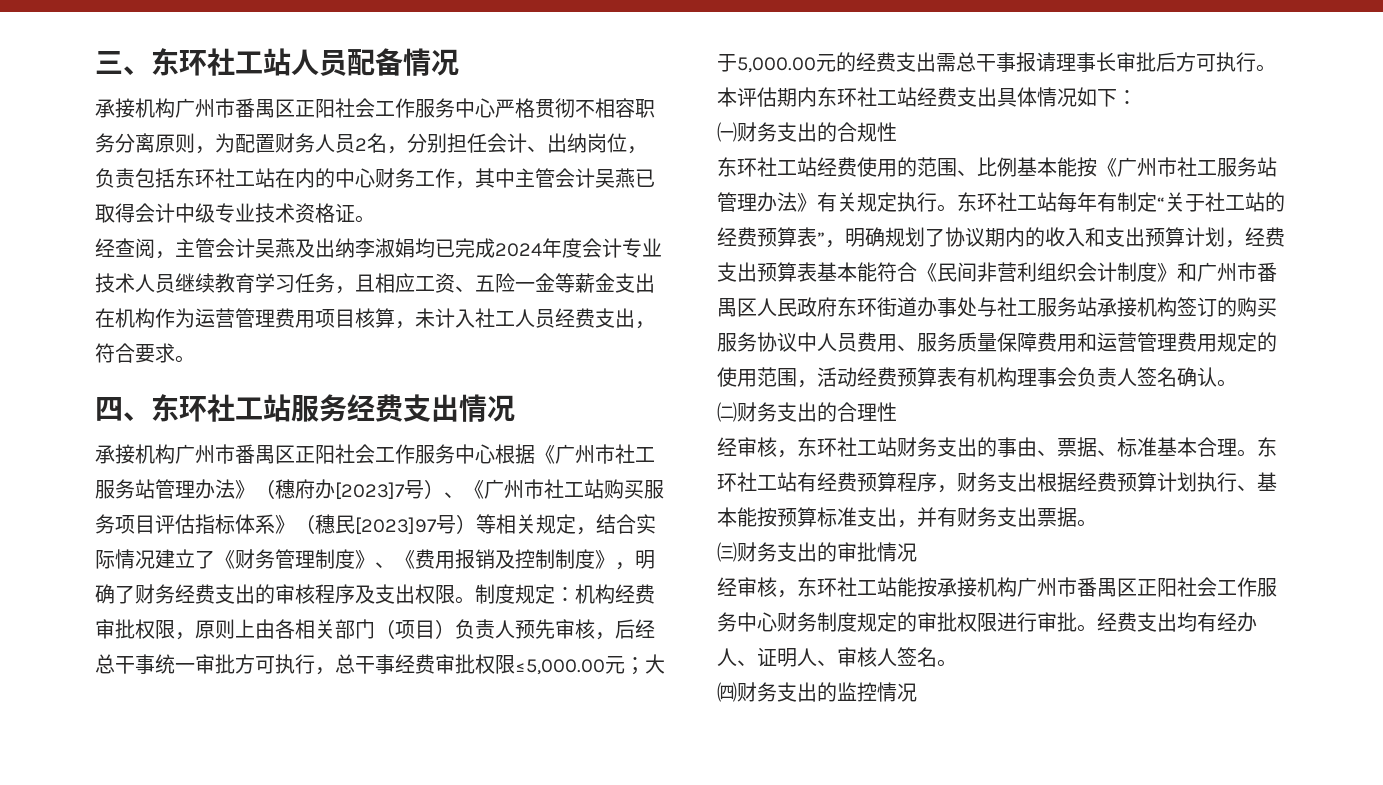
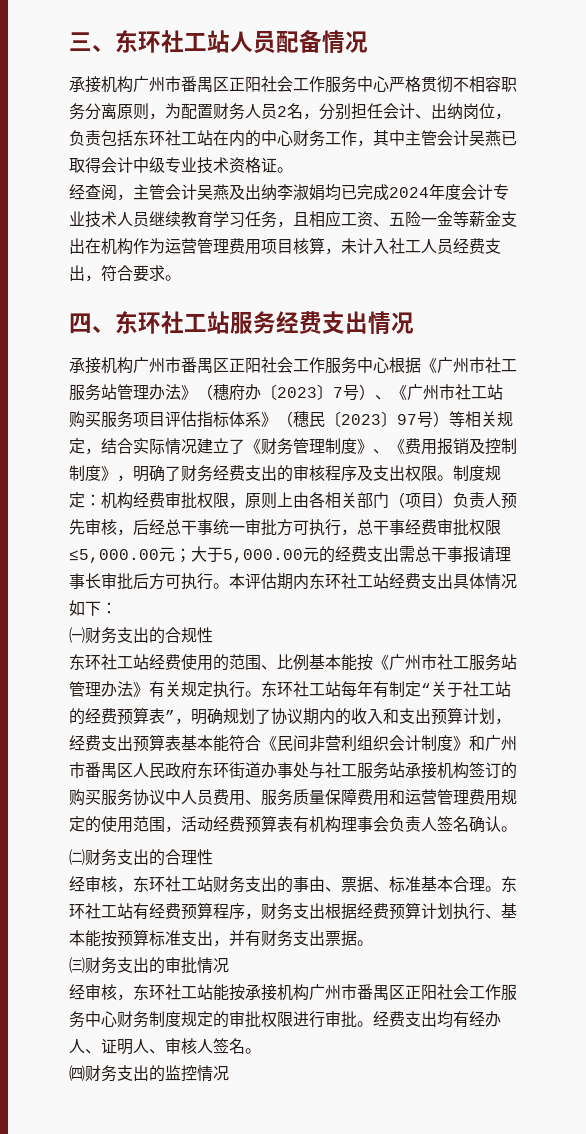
- 承接机构广州市番禺区正阳社会工作服务中心根据《广州市社工服务站管理办法》（穗府办[2023]7号）、《广州市社工站购买服务项目评估指标体系》（穗民[2023]97号）等相关规定，结合实际情况建立了《财务管理制度》、《费用报销及控制制度》，明确了财务经费支出的审核程序及支出权限。
+ 承接机构广州市番禺区正阳社会工作服务中心根据《广州市社工服务站管理办法》（穗府办〔2023〕7号）、《广州市社工站购买服务项目评估指标体系》（穗民〔2023〕97号）等相关规定，结合实际情况建立了《财务管理制度》、《费用报销及控制制度》，明确了财务经费支出的审核程序及支出权限。

